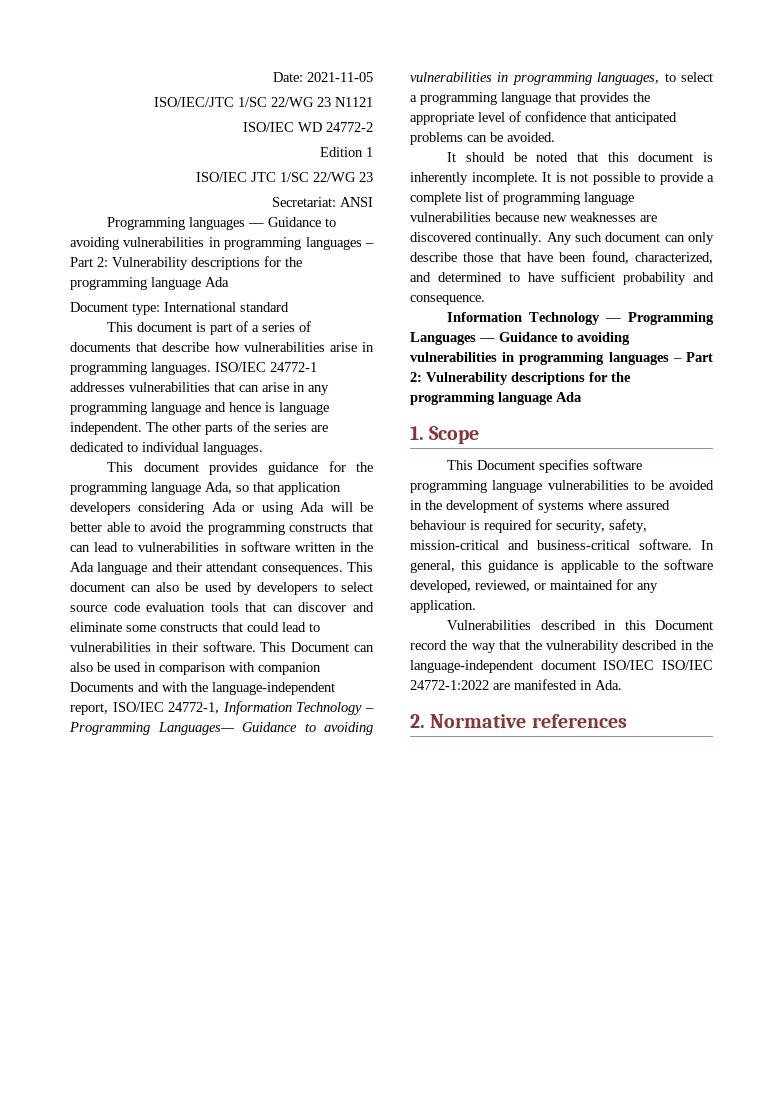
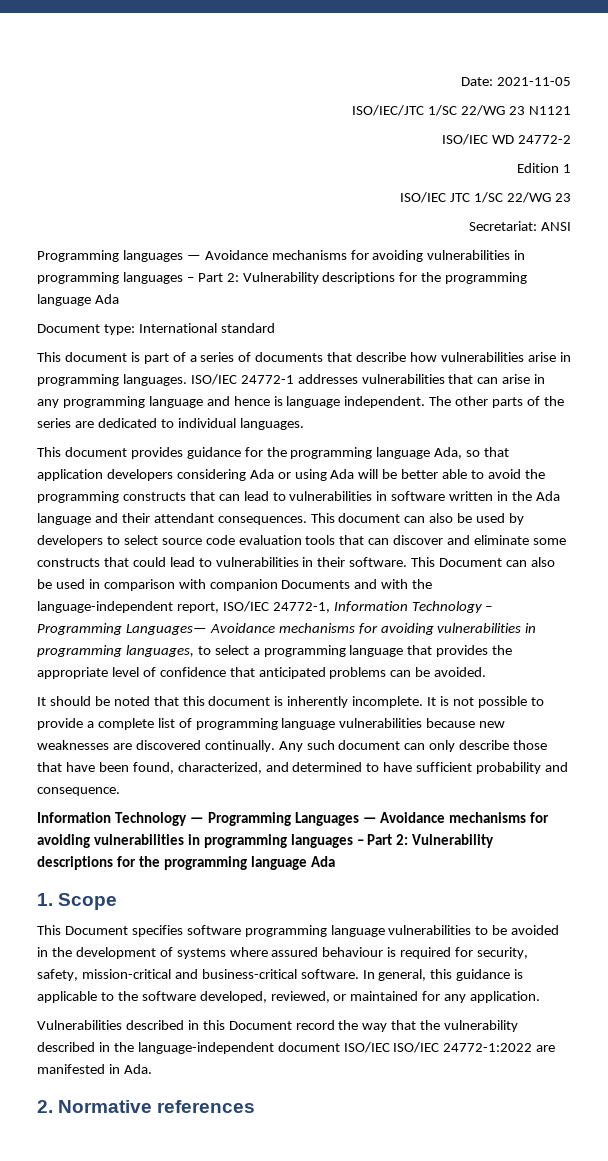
- Programming languages — Guidance to avoiding vulnerabilities in programming languages – Part 2: Vulnerability descriptions for the programming language Ada
+ Programming languages — Avoidance mechanisms for avoiding vulnerabilities in programming languages – Part 2: Vulnerability descriptions for the programming language Ada
- This Document can also be used in comparison with companion Documents and with the language-independent report, ISO/IEC 24772-1, Information Technology – Programming Languages— Guidance to avoiding vulnerabilities in programming languages, to select a programming language that provides the appropriate level of confidence that anticipated problems can be avoided.
+ This Document can also be used in comparison with companion Documents and with the language-independent report, ISO/IEC 24772-1, Information Technology – Programming Languages— Avoidance mechanisms for avoiding vulnerabilities in programming languages, to select a programming language that provides the appropriate level of confidence that anticipated problems can be avoided.
- Information Technology — Programming Languages — Guidance to avoiding vulnerabilities in programming languages – Part 2: Vulnerability descriptions for the programming language Ada
+ Information Technology — Programming Languages — Avoidance mechanisms for avoiding vulnerabilities in programming languages – Part 2: Vulnerability descriptions for the programming language Ada

